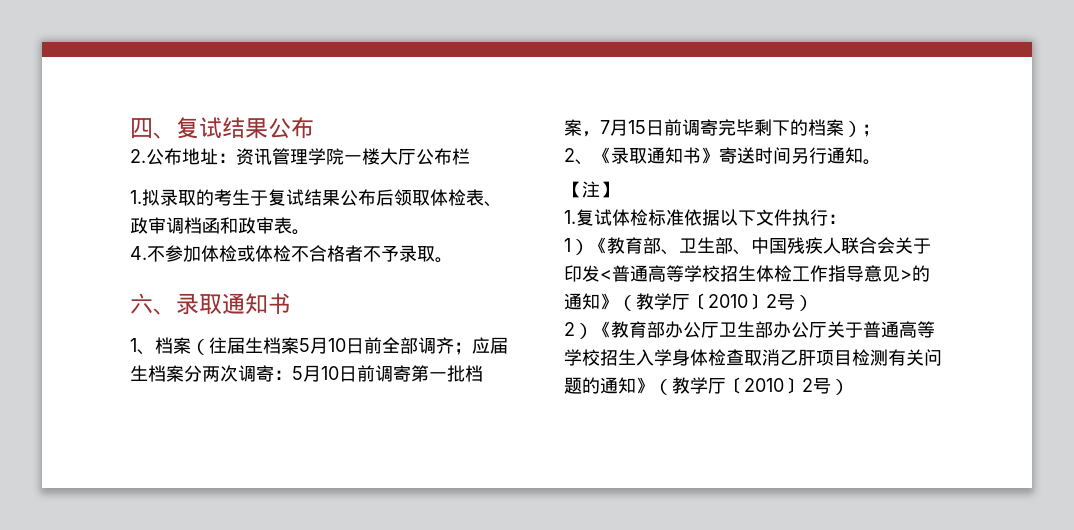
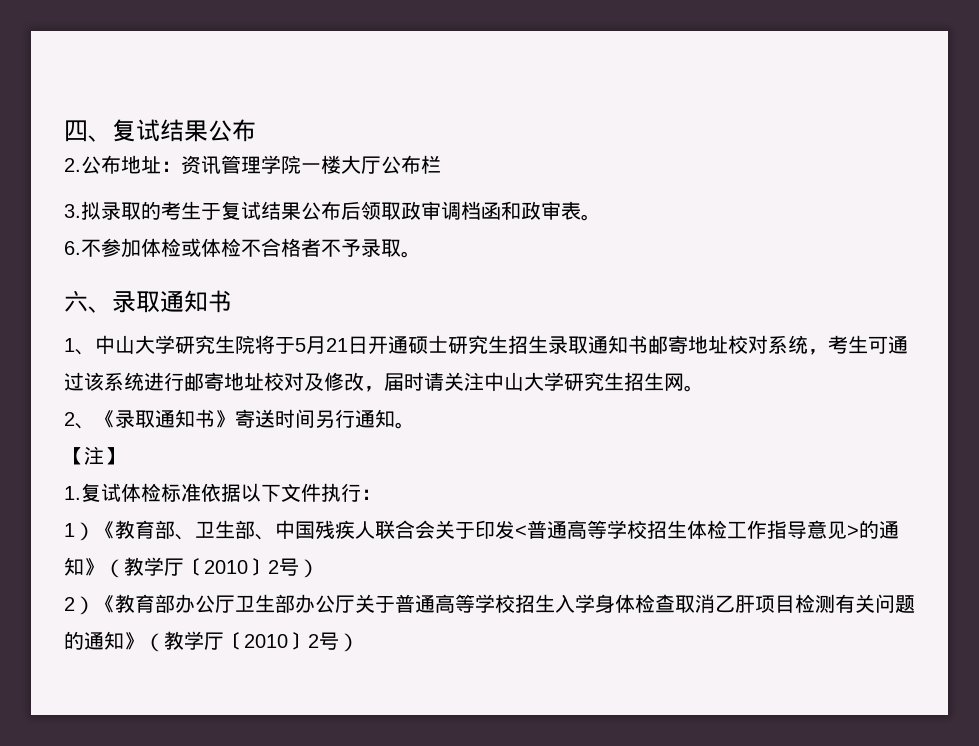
- 1.拟录取的考生于复试结果公布后领取体检表、政审调档函和政审表。
+ 3.拟录取的考生于复试结果公布后领取政审调档函和政审表。
- 4.不参加体检或体检不合格者不予录取。
+ 6.不参加体检或体检不合格者不予录取。
- 1、档案（往届生档案5月10日前全部调齐；应届生档案分两次调寄：5月10日前调寄第一批档案，7月15日前调寄完毕剩下的档案）；
+ 1、中山大学研究生院将于5月21日开通硕士研究生招生录取通知书邮寄地址校对系统，考生可通过该系统进行邮寄地址校对及修改，届时请关注中山大学研究生招生网。

